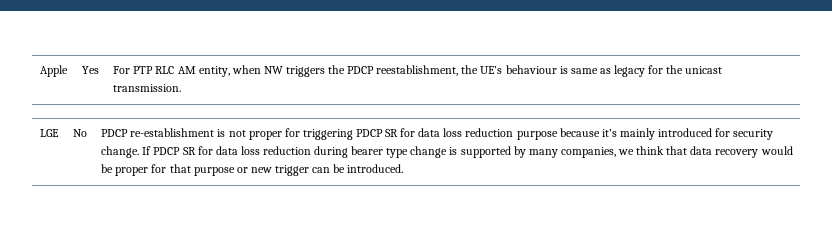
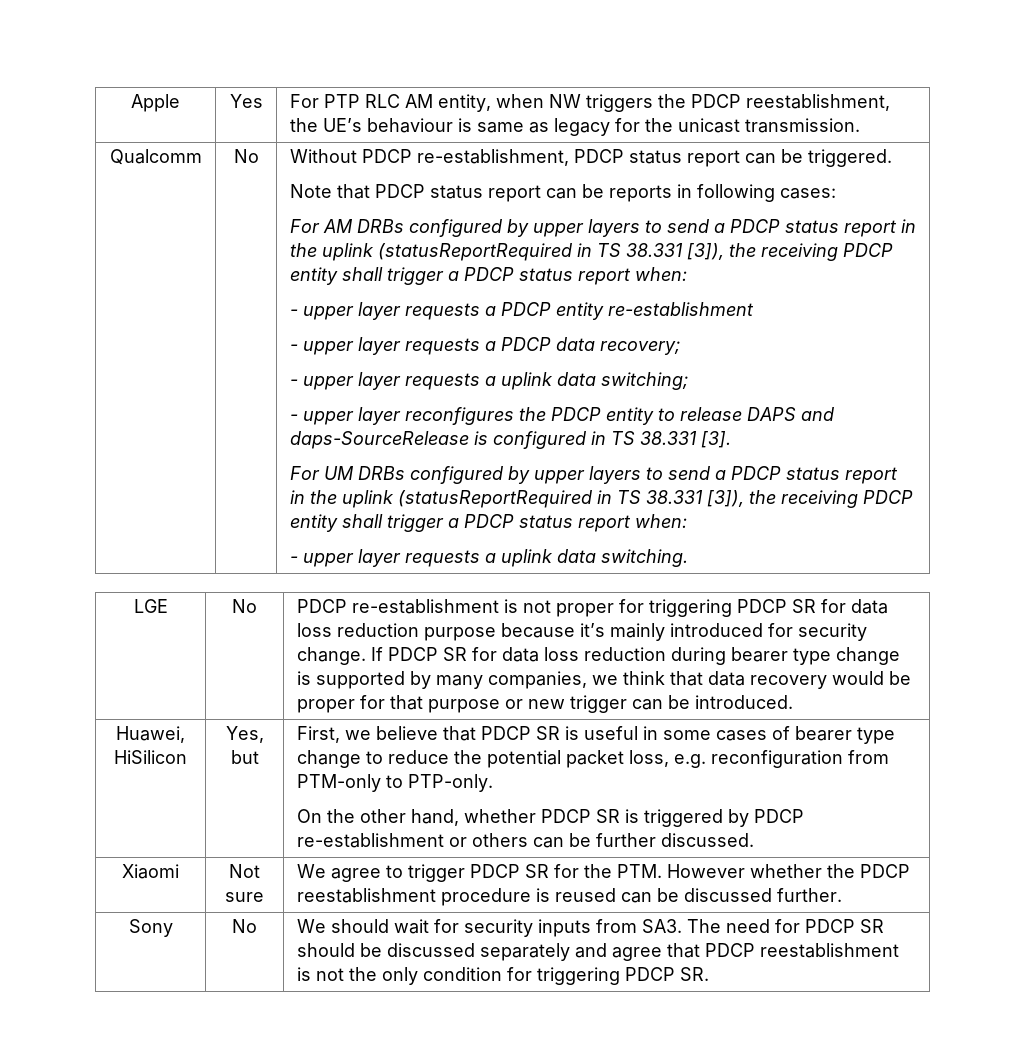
+ Qualcomm | No | Without PDCP re-establishment, PDCP status report can be triggered.
+ Note that PDCP status report can be reports in following cases:
+ For AM DRBs configured by upper layers to send a PDCP status report in the uplink (statusReportRequired in TS 38.331 [3]), the receiving PDCP entity shall trigger a PDCP status report when:
+ - upper layer requests a PDCP entity re-establishment
+ - upper layer requests a PDCP data recovery;
+ - upper layer requests a uplink data switching;
+ - upper layer reconfigures the PDCP entity to release DAPS and daps-SourceRelease is configured in TS 38.331 [3].
+ For UM DRBs configured by upper layers to send a PDCP status report in the uplink (statusReportRequired in TS 38.331 [3]), the receiving PDCP entity shall trigger a PDCP status report when:
+ - upper layer requests a uplink data switching.
+ Huawei, HiSilicon | Yes, but | First, we believe that PDCP SR is useful in some cases of bearer type change to reduce the potential packet loss, e.g. reconfiguration from PTM-only to PTP-only.
+ On the other hand, whether PDCP SR is triggered by PDCP re-establishment or others can be further discussed.
+ Xiaomi | Not sure | We agree to trigger PDCP SR for the PTM. However whether the PDCP reestablishment procedure is reused can be discussed further.
+ Sony | No | We should wait for security inputs from SA3. The need for PDCP SR should be discussed separately and agree that PDCP reestablishment is not the only condition for triggering PDCP SR.

